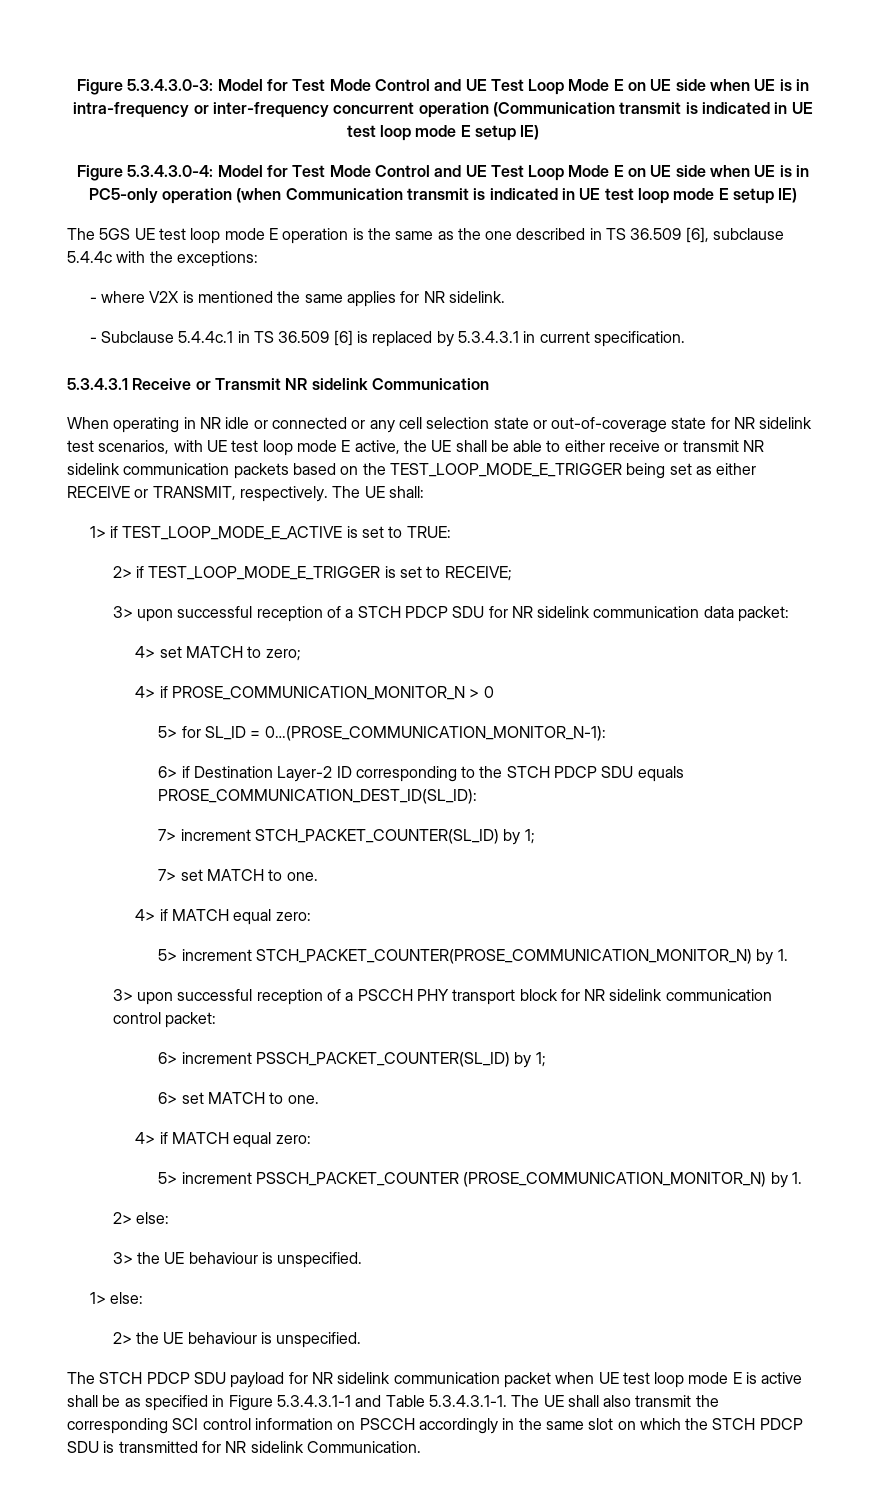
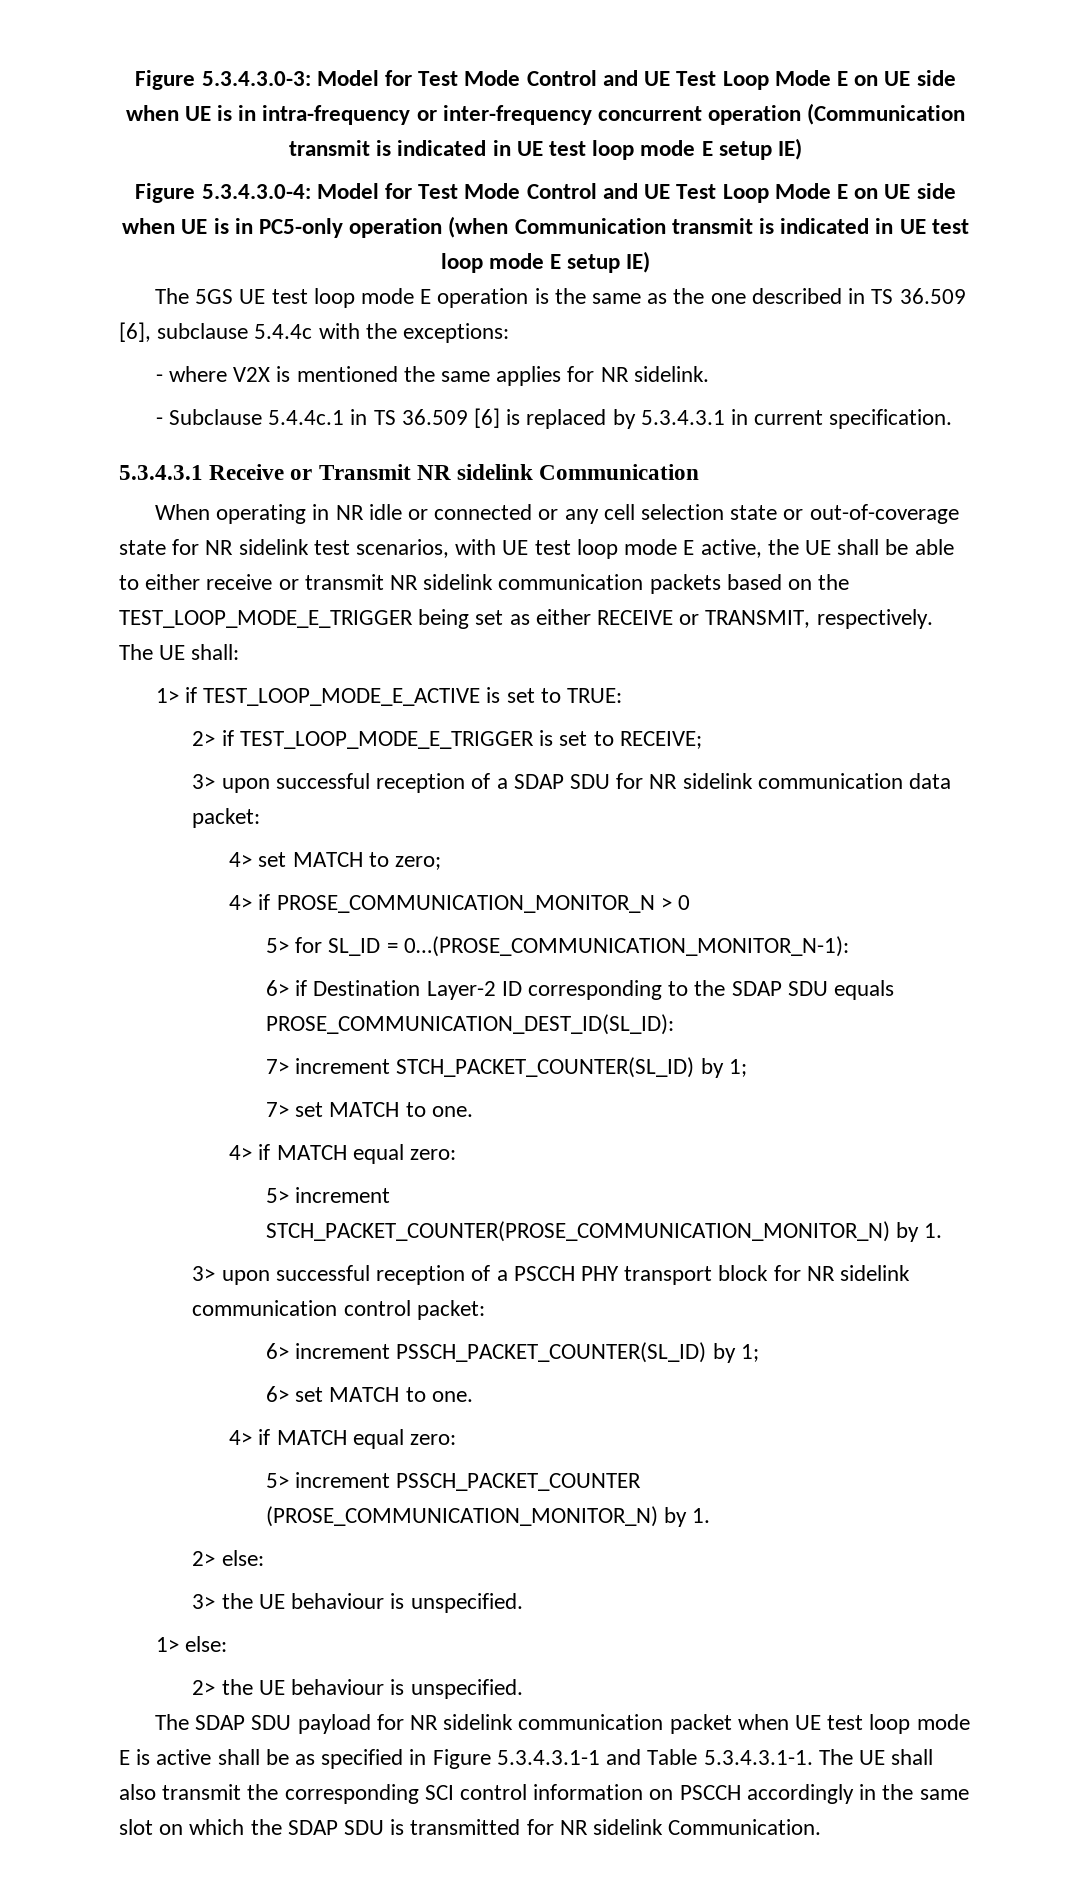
- 3> upon successful reception of a STCH PDCP SDU for NR sidelink communication data packet:
+ 3> upon successful reception of a SDAP SDU for NR sidelink communication data packet:
- 6> if Destination Layer-2 ID corresponding to the STCH PDCP SDU equals PROSE_COMMUNICATION_DEST_ID(SL_ID):
+ 6> if Destination Layer-2 ID corresponding to the SDAP SDU equals PROSE_COMMUNICATION_DEST_ID(SL_ID):
- The STCH PDCP SDU payload for NR sidelink communication packet when UE test loop mode E is active shall be as specified in Figure 5.3.4.3.1-1 and Table 5.3.4.3.1-1. The UE shall also transmit the corresponding SCI control information on PSCCH accordingly in the same slot on which the STCH PDCP SDU is transmitted for NR sidelink Communication.
+ The SDAP SDU payload for NR sidelink communication packet when UE test loop mode E is active shall be as specified in Figure 5.3.4.3.1-1 and Table 5.3.4.3.1-1. The UE shall also transmit the corresponding SCI control information on PSCCH accordingly in the same slot on which the SDAP SDU is transmitted for NR sidelink Communication.

